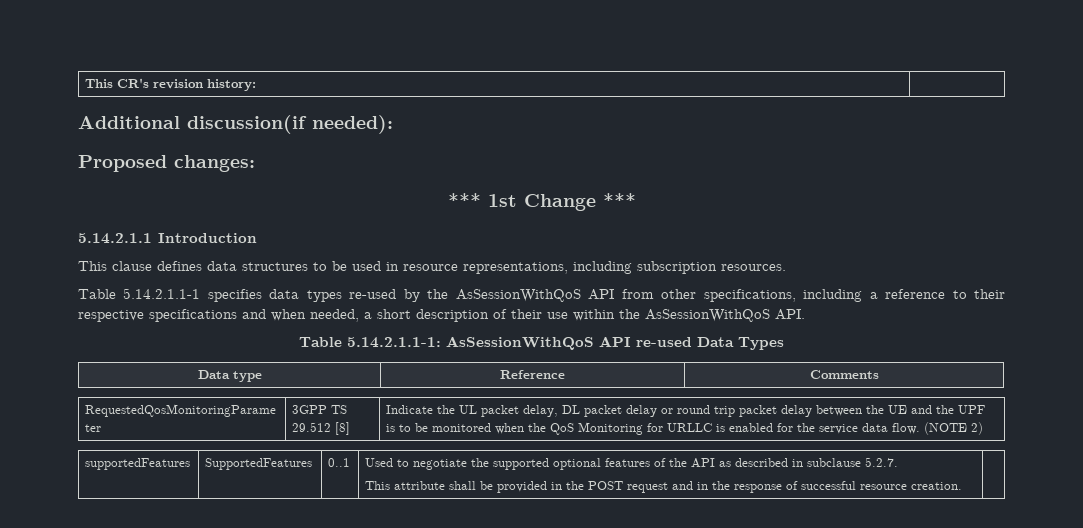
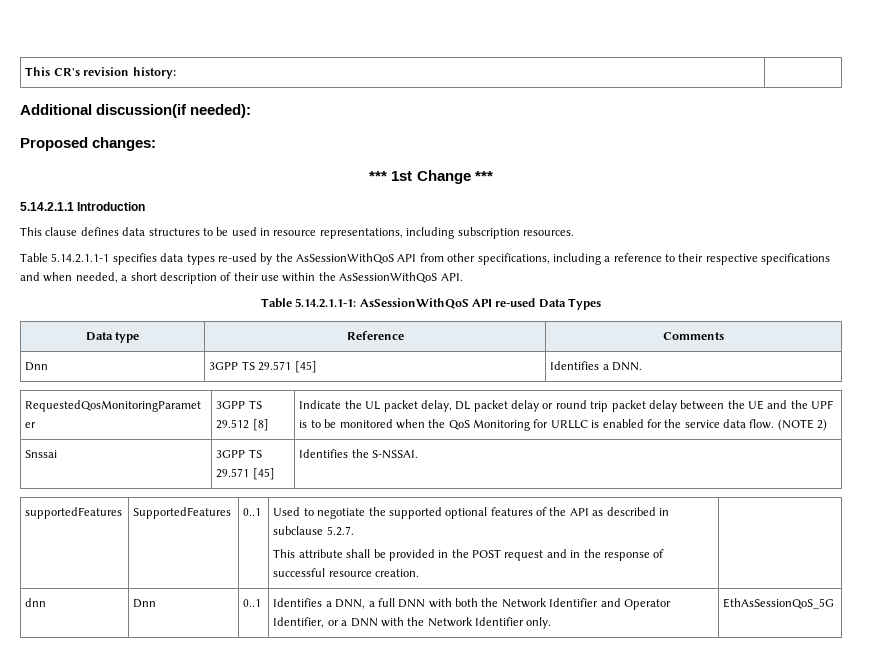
+ Dnn | 3GPP TS 29.571 [45] | Identifies a DNN.
+ Snssai | 3GPP TS 29.571 [45] | Identifies the S-NSSAI.
+ dnn | Dnn | 0..1 | Identifies a DNN, a full DNN with both the Network Identifier and Operator Identifier, or a DNN with the Network Identifier only. | EthAsSessionQoS_5G

